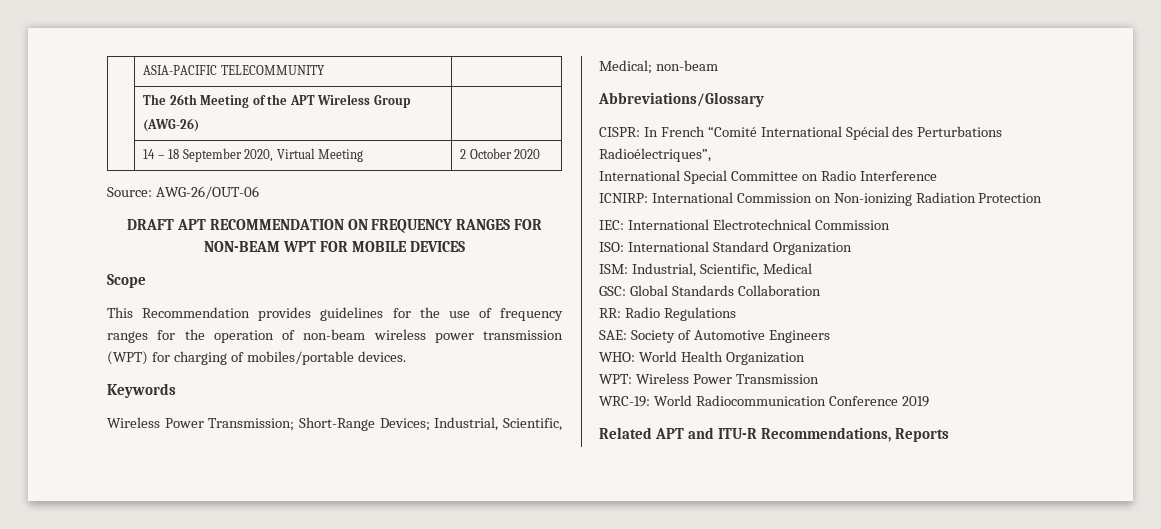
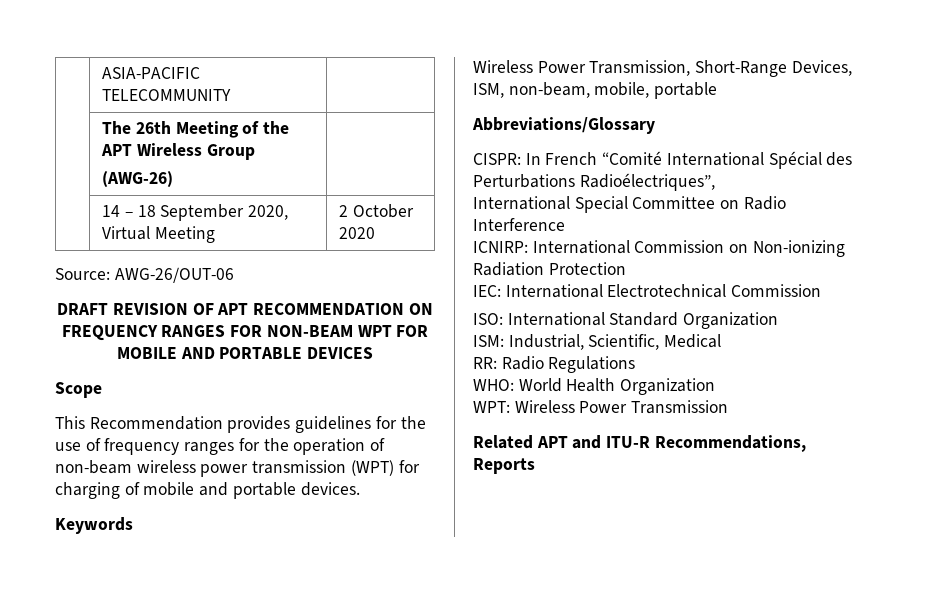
- DRAFT APT RECOMMENDATION ON FREQUENCY RANGES FOR NON-BEAM WPT FOR MOBILE DEVICES
+ DRAFT REVISION OF APT RECOMMENDATION ON FREQUENCY RANGES FOR NON-BEAM WPT FOR MOBILE AND PORTABLE DEVICES
- This Recommendation provides guidelines for the use of frequency ranges for the operation of non-beam wireless power transmission (WPT) for charging of mobiles/portable devices.
+ This Recommendation provides guidelines for the use of frequency ranges for the operation of non-beam wireless power transmission (WPT) for charging of mobile and portable devices.
- Wireless Power Transmission; Short-Range Devices; Industrial, Scientific, Medical; non-beam
+ Wireless Power Transmission, Short-Range Devices, ISM, non-beam, mobile, portable
- GSC: Global Standards Collaboration
- SAE: Society of Automotive Engineers
- WRC-19: World Radiocommunication Conference 2019

